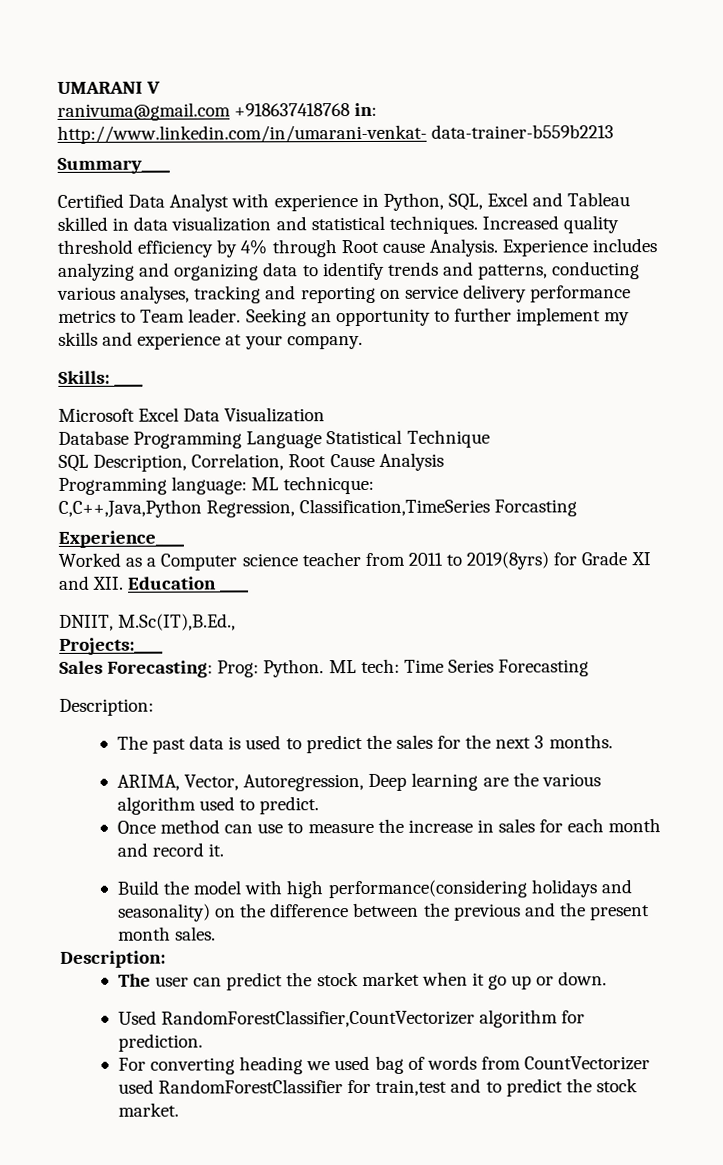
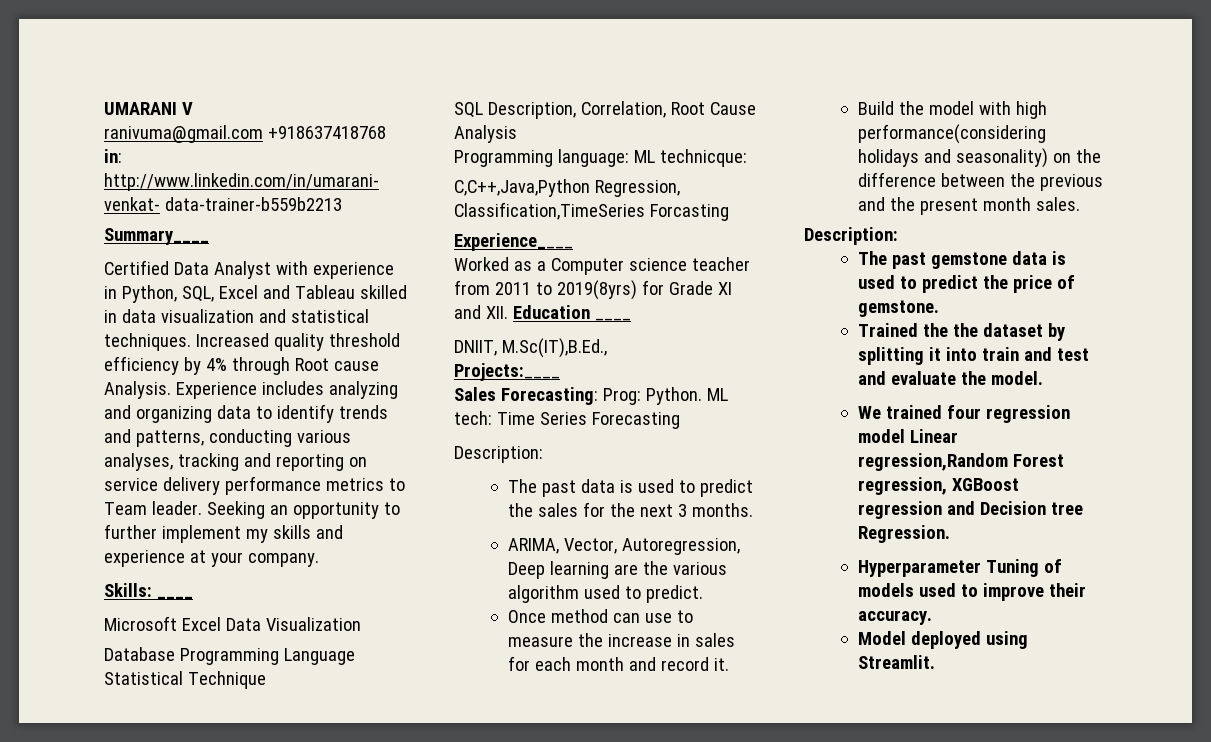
- The user can predict the stock market when it go up or down.
- Used RandomForestClassifier,CountVectorizer algorithm for prediction.
- For converting heading we used bag of words from CountVectorizer used RandomForestClassifier for train,test and to predict the stock market.
+ The past gemstone data is used to predict the price of gemstone.
+ Trained the the dataset by splitting it into train and test and evaluate the model.
+ We trained four regression model Linear regression,Random Forest regression, XGBoost regression and Decision tree Regression.
+ Hyperparameter Tuning of models used to improve their accuracy.
+ Model deployed using Streamlit.

